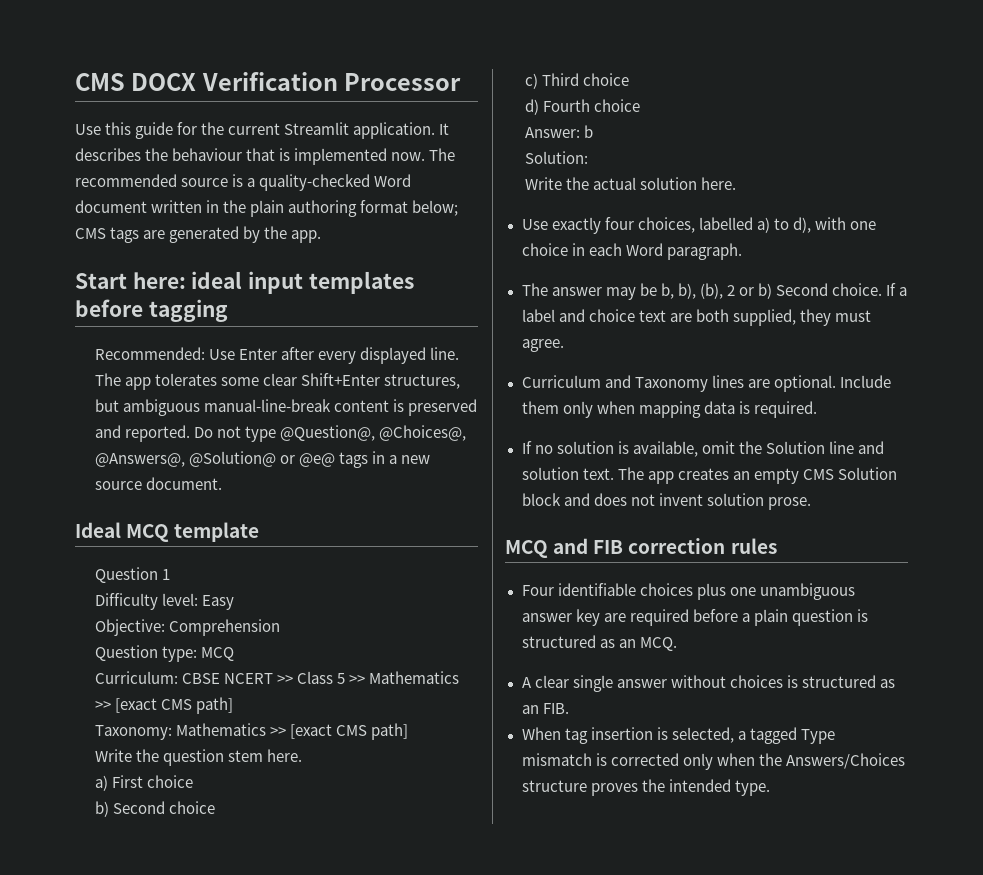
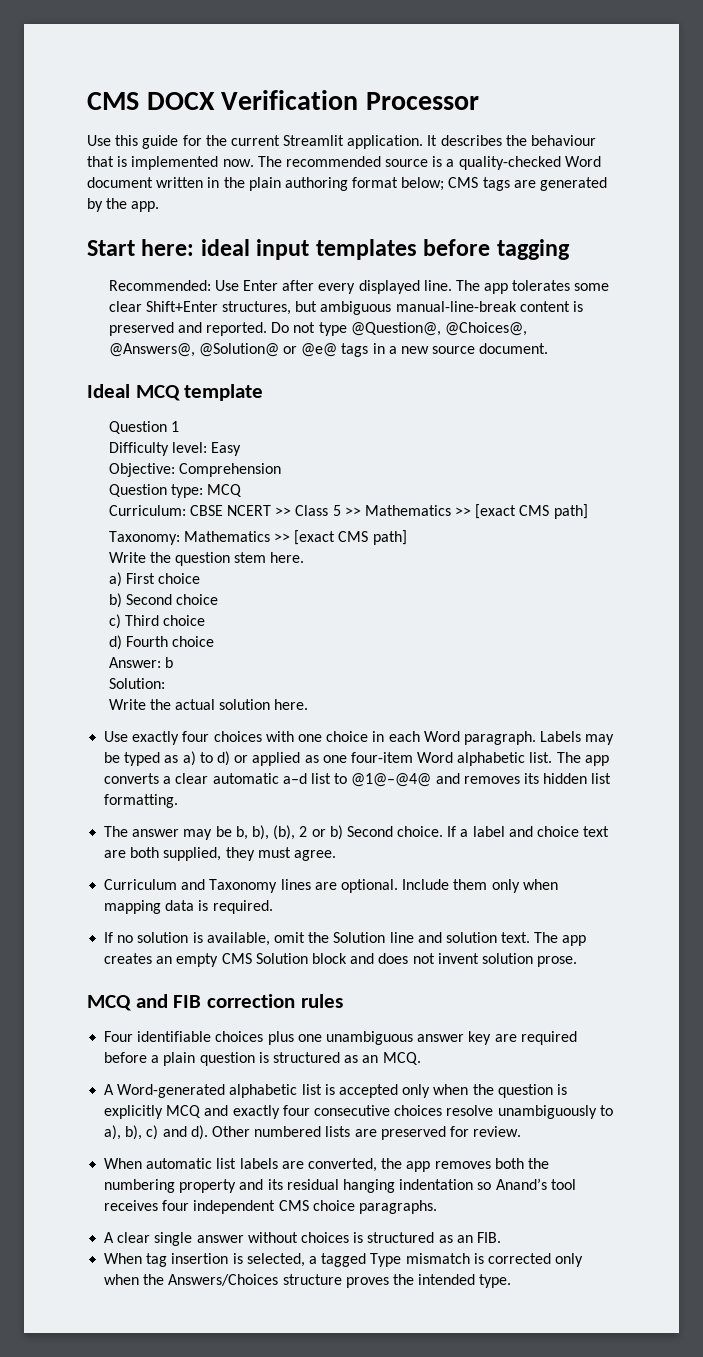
- Use exactly four choices, labelled a) to d), with one choice in each Word paragraph.
+ Use exactly four choices with one choice in each Word paragraph. Labels may be typed as a) to d) or applied as one four-item Word alphabetic list. The app converts a clear automatic a–d list to @1@–@4@ and removes its hidden list formatting.
+ A Word-generated alphabetic list is accepted only when the question is explicitly MCQ and exactly four consecutive choices resolve unambiguously to a), b), c) and d). Other numbered lists are preserved for review.
+ When automatic list labels are converted, the app removes both the numbering property and its residual hanging indentation so Anand’s tool receives four independent CMS choice paragraphs.

